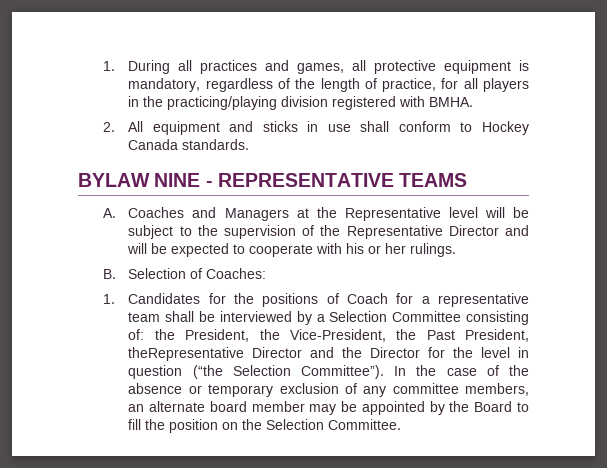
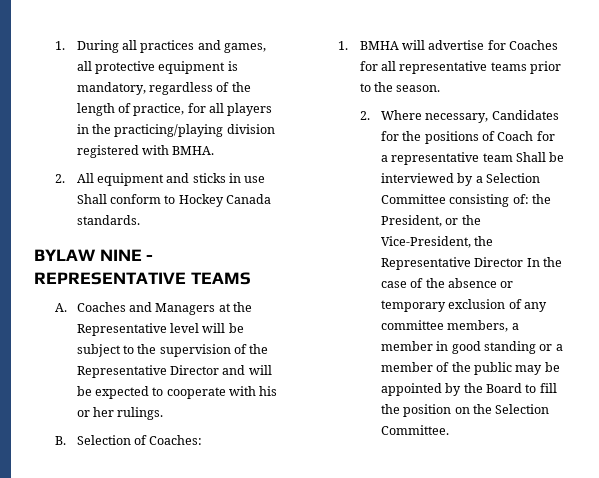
- 2. All equipment and sticks in use shall conform to Hockey Canada standards.
+ 2. All equipment and sticks in use Shall conform to Hockey Canada standards.
- 1. Candidates for the positions of Coach for a representative team shall be interviewed by a Selection Committee consisting of: the President, the Vice-President, the Past President, theRepresentative Director and the Director for the level in question (“the Selection Committee”). In the case of the absence or temporary exclusion of any committee members, an alternate board member may be appointed by the Board to fill the position on the Selection Committee.
+ 1. BMHA will advertise for Coaches for all representative teams prior to the season.
+ 2. Where necessary, Candidates for the positions of Coach for a representative team Shall be interviewed by a Selection Committee consisting of: the President, or the Vice-President, the Representative Director In the case of the absence or temporary exclusion of any committee members, a member in good standing or a member of the public may be appointed by the Board to fill the position on the Selection Committee.

